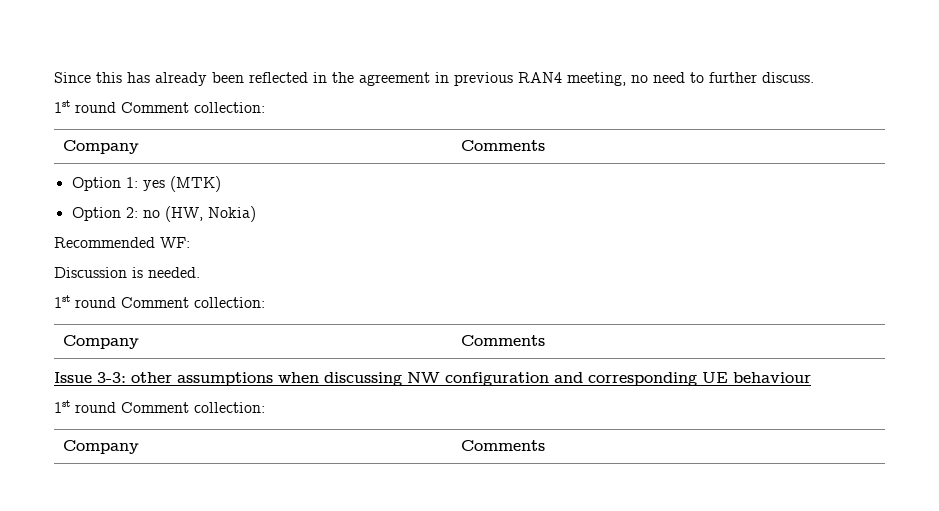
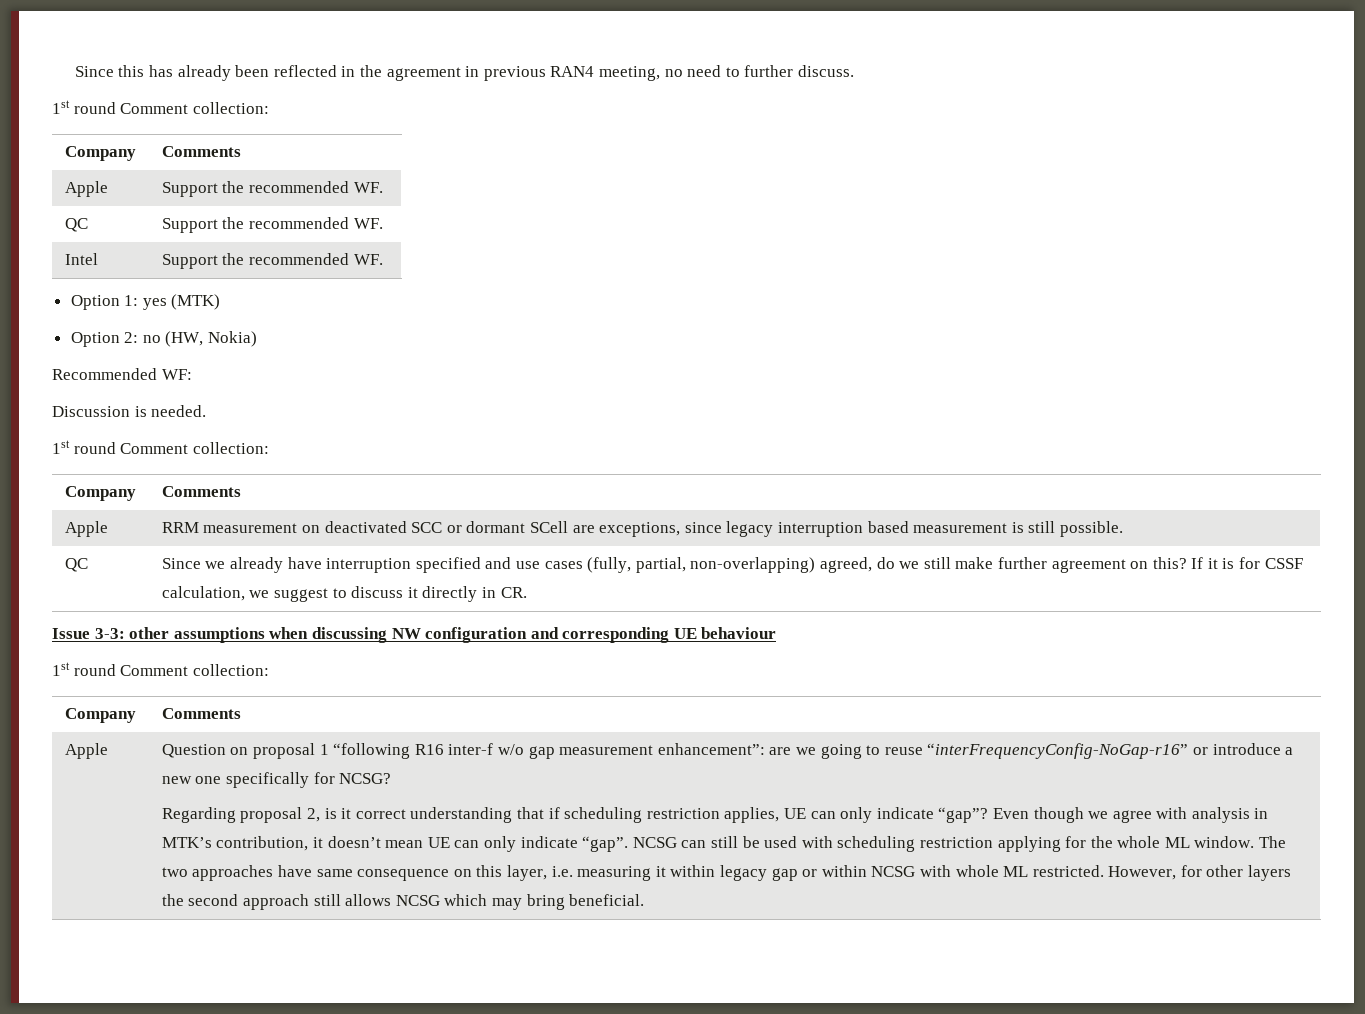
+ Apple | Support the recommended WF.
+ QC | Support the recommended WF.
+ Intel | Support the recommended WF.
+ Apple | RRM measurement on deactivated SCC or dormant SCell are exceptions, since legacy interruption based measurement is still possible.
+ QC | Since we already have interruption specified and use cases (fully, partial, non-overlapping) agreed, do we still make further agreement on this? If it is for CSSF calculation, we suggest to discuss it directly in CR.
+ Apple | Question on proposal 1 “following R16 inter-f w/o gap measurement enhancement”: are we going to reuse “interFrequencyConfig-NoGap-r16” or introduce a new one specifically for NCSG?
+ Regarding proposal 2, is it correct understanding that if scheduling restriction applies, UE can only indicate “gap”? Even though we agree with analysis in MTK’s contribution, it doesn’t mean UE can only indicate “gap”. NCSG can still be used with scheduling restriction applying for the whole ML window. The two approaches have same consequence on this layer, i.e. measuring it within legacy gap or within NCSG with whole ML restricted. However, for other layers the second approach still allows NCSG which may bring beneficial.

